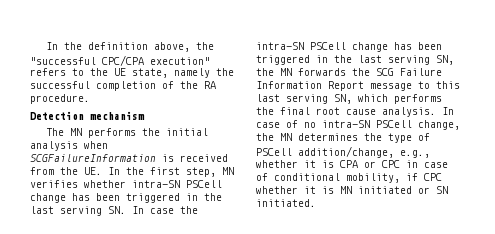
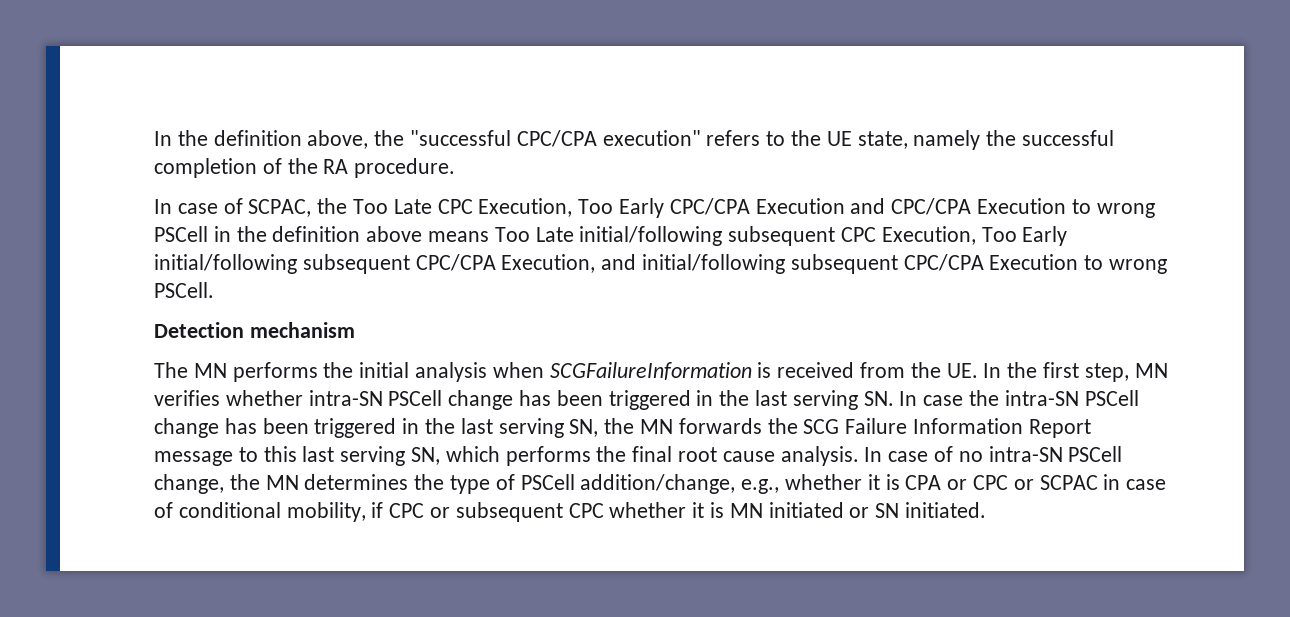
+ In case of SCPAC, the Too Late CPC Execution, Too Early CPC/CPA Execution and CPC/CPA Execution to wrong PSCell in the definition above means Too Late initial/following subsequent CPC Execution, Too Early initial/following subsequent CPC/CPA Execution, and initial/following subsequent CPC/CPA Execution to wrong PSCell.
- In case of no intra-SN PSCell change, the MN determines the type of PSCell addition/change, e.g., whether it is CPA or CPC in case of conditional mobility, if CPC whether it is MN initiated or SN initiated.
+ In case of no intra-SN PSCell change, the MN determines the type of PSCell addition/change, e.g., whether it is CPA or CPC or SCPAC in case of conditional mobility, if CPC or subsequent CPC whether it is MN initiated or SN initiated.

